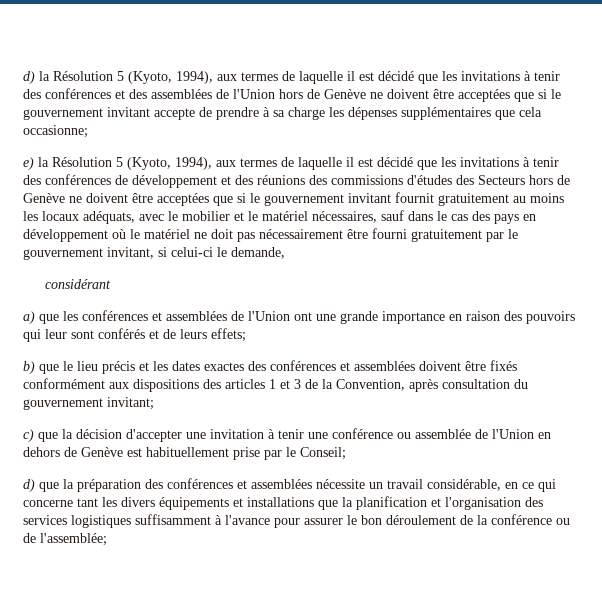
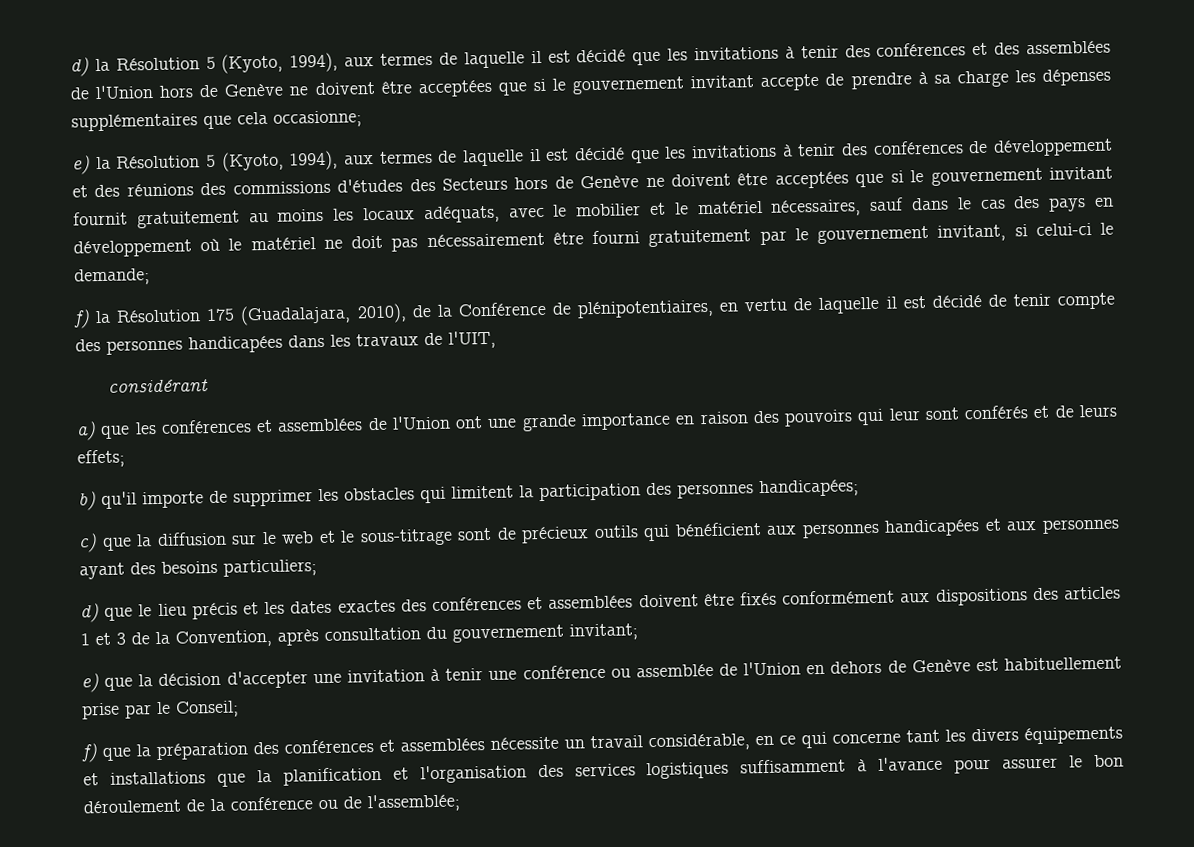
- e) la Résolution 5 (Kyoto, 1994), aux termes de laquelle il est décidé que les invitations à tenir des conférences de développement et des réunions des commissions d'études des Secteurs hors de Genève ne doivent être acceptées que si le gouvernement invitant fournit gratuitement au moins les locaux adéquats, avec le mobilier et le matériel nécessaires, sauf dans le cas des pays en développement où le matériel ne doit pas nécessairement être fourni gratuitement par le gouvernement invitant, si celui-ci le demande,
+ e) la Résolution 5 (Kyoto, 1994), aux termes de laquelle il est décidé que les invitations à tenir des conférences de développement et des réunions des commissions d'études des Secteurs hors de Genève ne doivent être acceptées que si le gouvernement invitant fournit gratuitement au moins les locaux adéquats, avec le mobilier et le matériel nécessaires, sauf dans le cas des pays en développement où le matériel ne doit pas nécessairement être fourni gratuitement par le gouvernement invitant, si celui-ci le demande;
+ f) la Résolution 175 (Guadalajara, 2010), de la Conférence de plénipotentiaires, en vertu de laquelle il est décidé de tenir compte des personnes handicapées dans les travaux de l'UIT,
- b) que le lieu précis et les dates exactes des conférences et assemblées doivent être fixés conformément aux dispositions des articles 1 et 3 de la Convention, après consultation du gouvernement invitant;
+ b) qu'il importe de supprimer les obstacles qui limitent la participation des personnes handicapées;
+ c) que la diffusion sur le web et le sous-titrage sont de précieux outils qui bénéficient aux personnes handicapées et aux personnes ayant des besoins particuliers;
+ d) que le lieu précis et les dates exactes des conférences et assemblées doivent être fixés conformément aux dispositions des articles 1 et 3 de la Convention, après consultation du gouvernement invitant;
- c) que la décision d'accepter une invitation à tenir une conférence ou assemblée de l'Union en dehors de Genève est habituellement prise par le Conseil;
+ e) que la décision d'accepter une invitation à tenir une conférence ou assemblée de l'Union en dehors de Genève est habituellement prise par le Conseil;
- d) que la préparation des conférences et assemblées nécessite un travail considérable, en ce qui concerne tant les divers équipements et installations que la planification et l'organisation des services logistiques suffisamment à l'avance pour assurer le bon déroulement de la conférence ou de l'assemblée;
+ f) que la préparation des conférences et assemblées nécessite un travail considérable, en ce qui concerne tant les divers équipements et installations que la planification et l'organisation des services logistiques suffisamment à l'avance pour assurer le bon déroulement de la conférence ou de l'assemblée;

